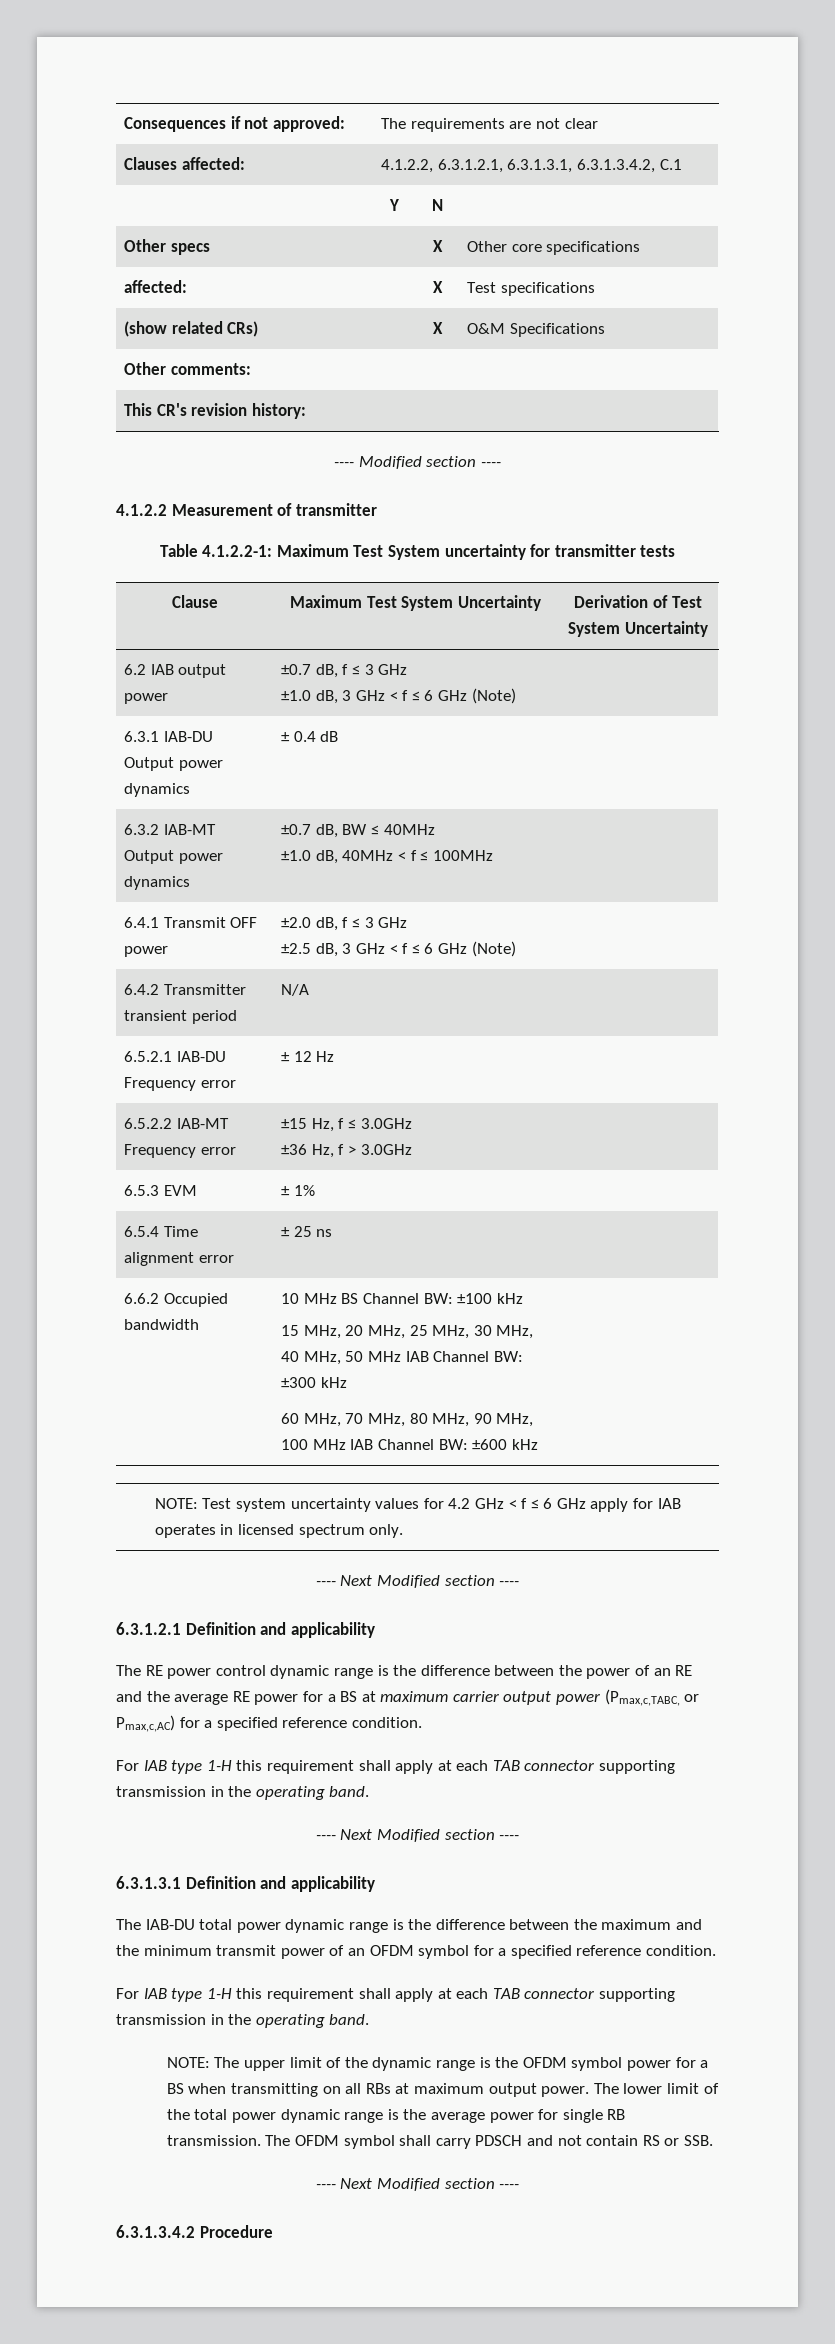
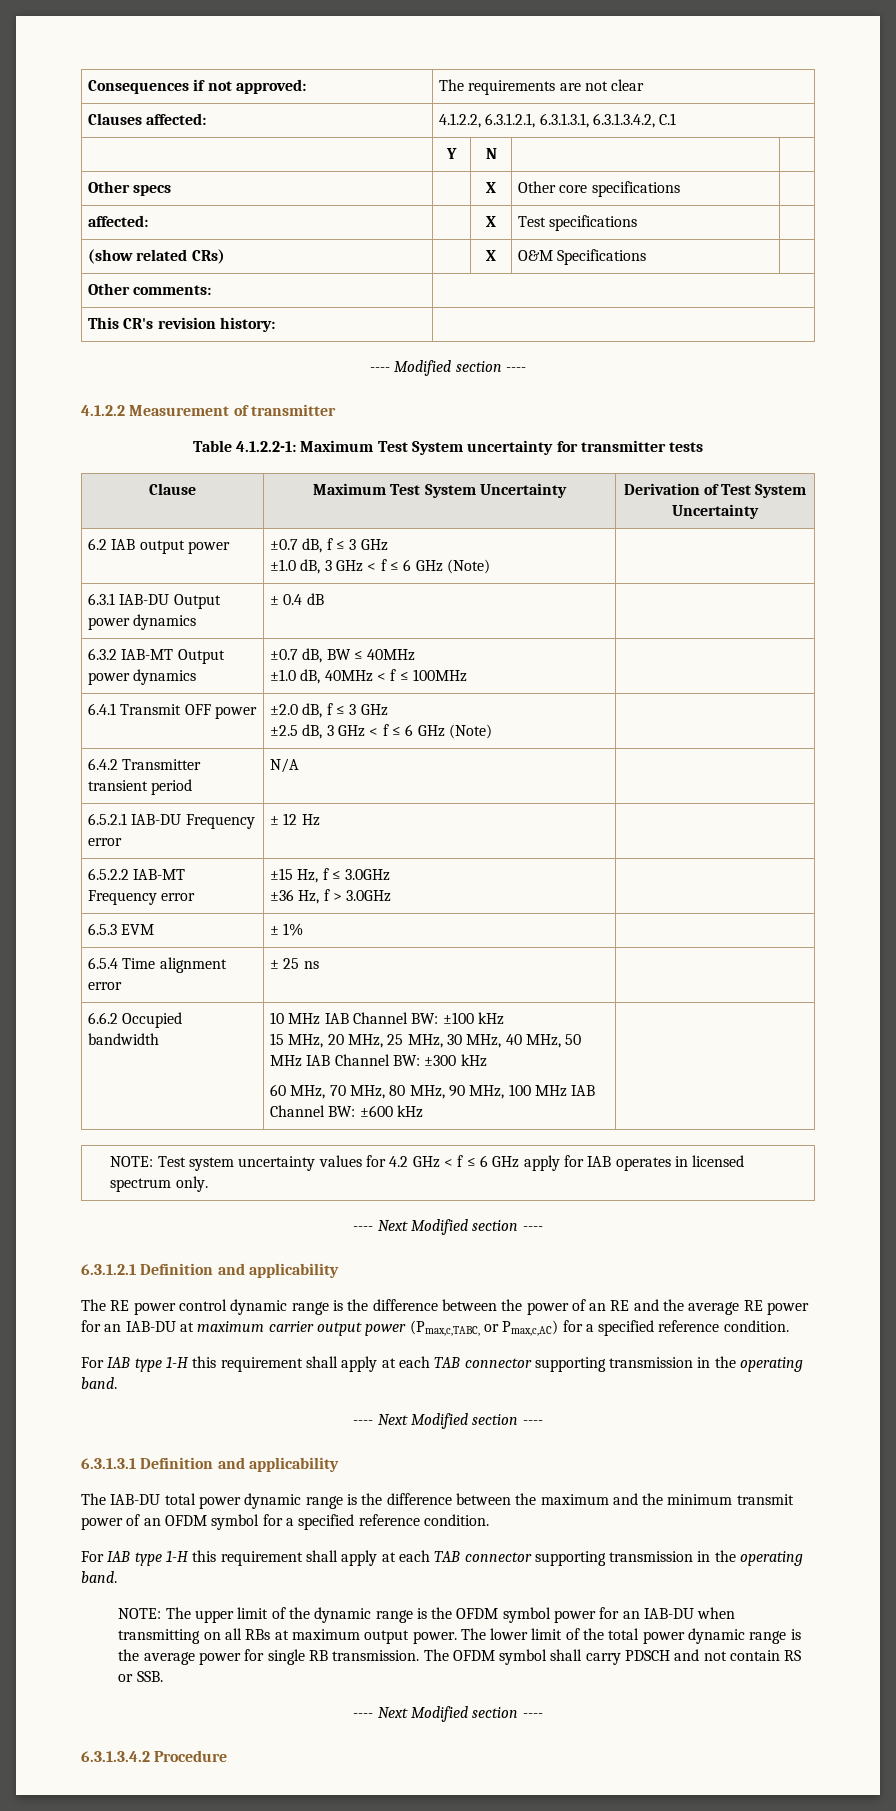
- 10 MHz BS Channel BW: ±100 kHz
+ 10 MHz IAB Channel BW: ±100 kHz
- The RE power control dynamic range is the difference between the power of an RE and the average RE power for a BS at maximum carrier output power (Pmax,c,TABC, or Pmax,c,AC) for a specified reference condition.
+ The RE power control dynamic range is the difference between the power of an RE and the average RE power for an IAB-DU at maximum carrier output power (Pmax,c,TABC, or Pmax,c,AC) for a specified reference condition.
- NOTE: The upper limit of the dynamic range is the OFDM symbol power for a BS when transmitting on all RBs at maximum output power.
+ NOTE: The upper limit of the dynamic range is the OFDM symbol power for an IAB-DU when transmitting on all RBs at maximum output power.

